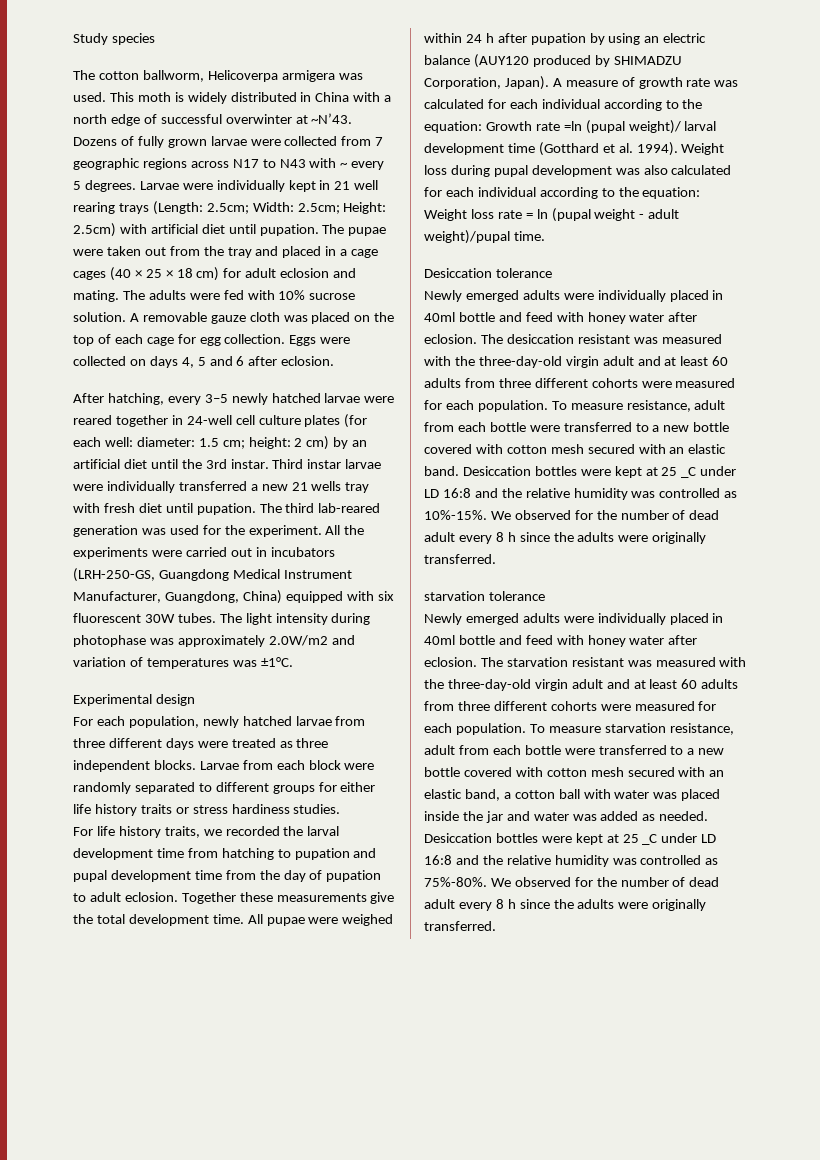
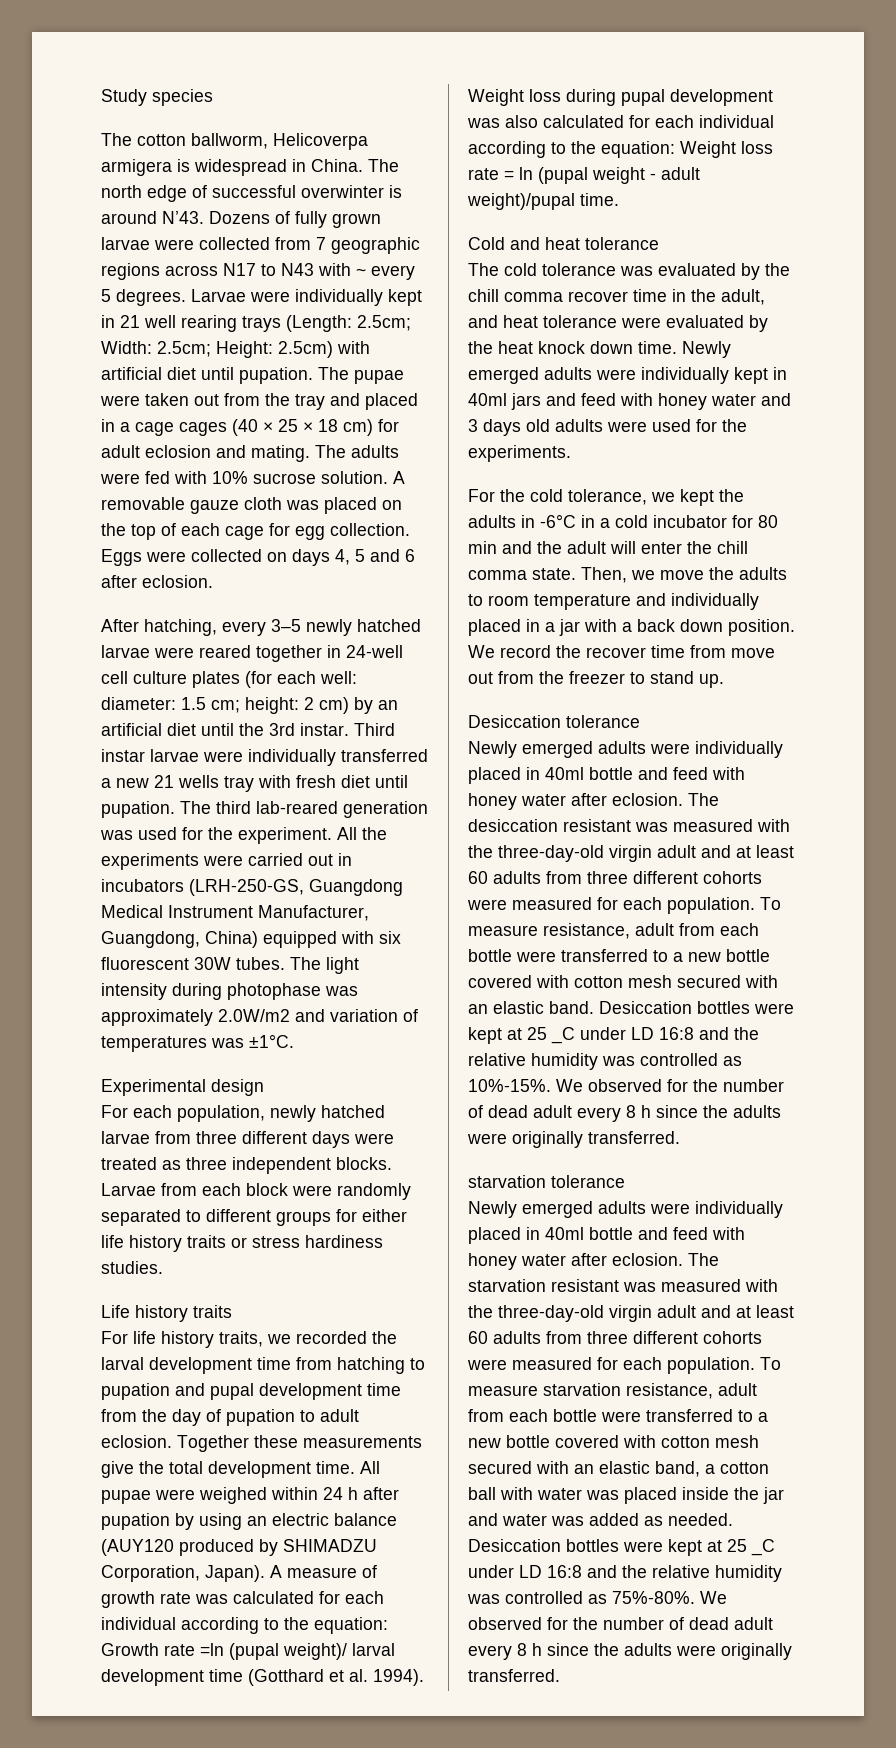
- The cotton ballworm, Helicoverpa armigera was used. This moth is widely distributed in China with a north edge of successful overwinter at ~N’43.
+ The cotton ballworm, Helicoverpa armigera is widespread in China. The north edge of successful overwinter is around N’43.
+ Life history traits
+ Cold and heat tolerance
+ The cold tolerance was evaluated by the chill comma recover time in the adult, and heat tolerance were evaluated by the heat knock down time. Newly emerged adults were individually kept in 40ml jars and feed with honey water and 3 days old adults were used for the experiments.
+ For the cold tolerance, we kept the adults in -6°C in a cold incubator for 80 min and the adult will enter the chill comma state. Then, we move the adults to room temperature and individually placed in a jar with a back down position. We record the recover time from move out from the freezer to stand up.

